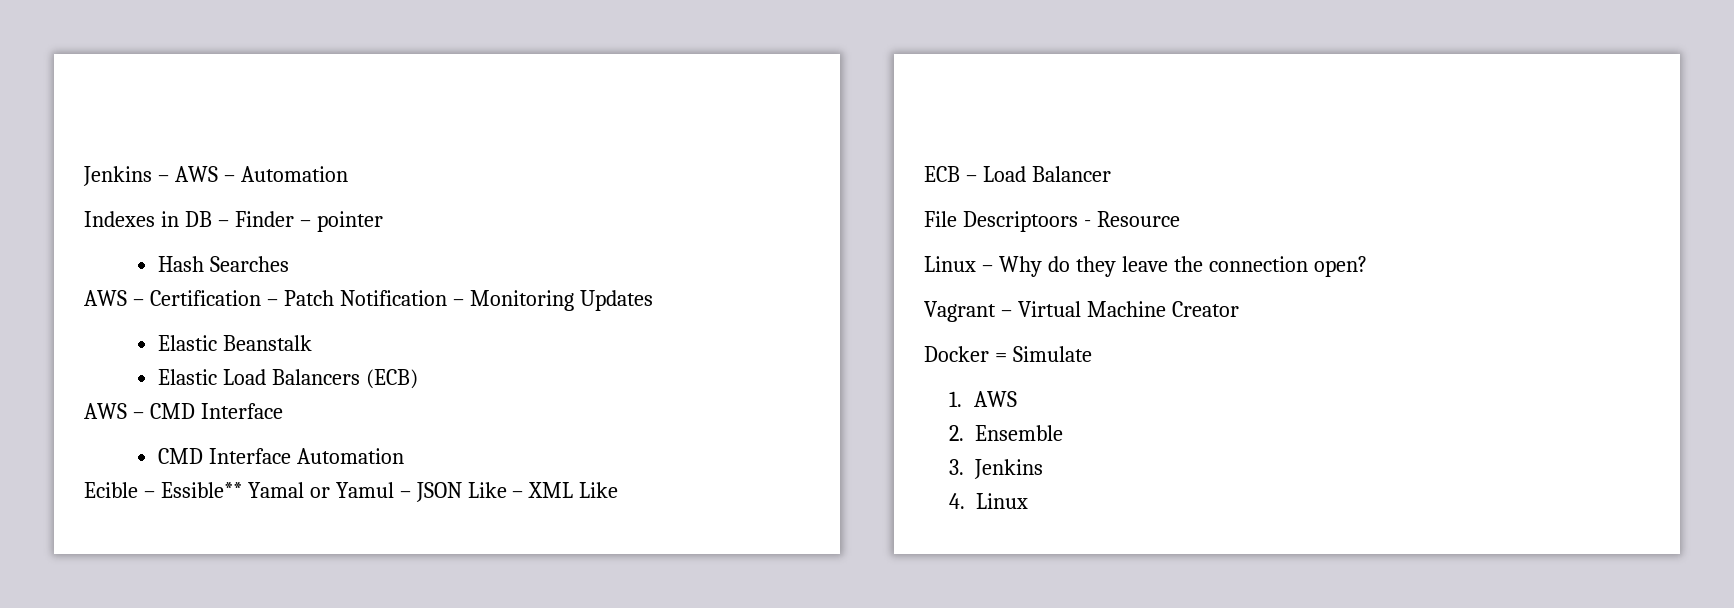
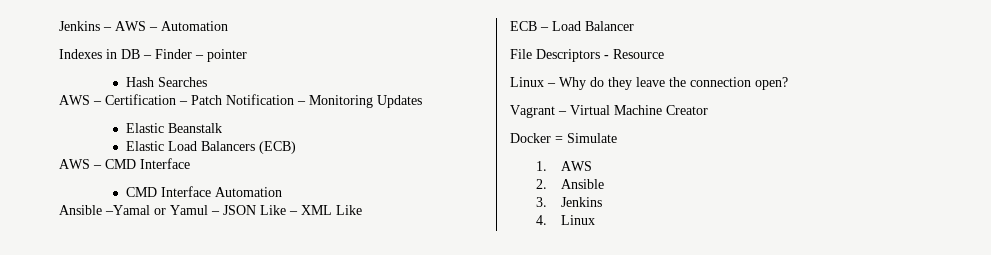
- Ecible – Essible** Yamal or Yamul – JSON Like – XML Like
+ Ansible –Yamal or Yamul – JSON Like – XML Like
- File Descriptoors - Resource
+ File Descriptors - Resource
- 2. Ensemble
+ 2. Ansible

